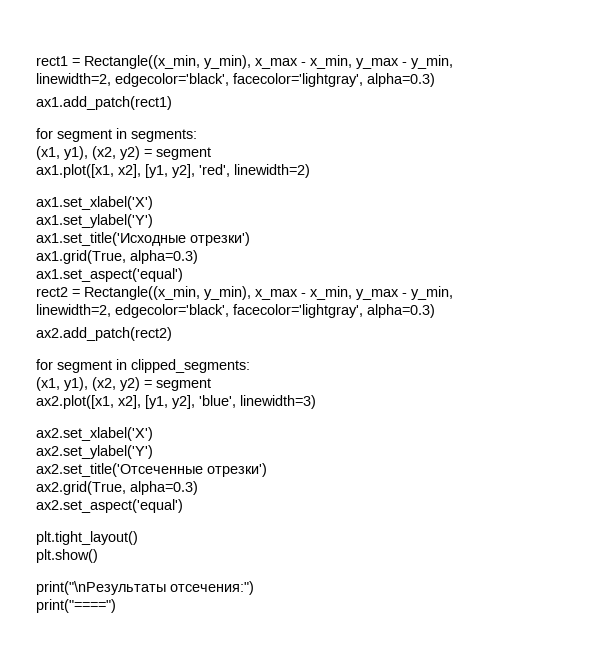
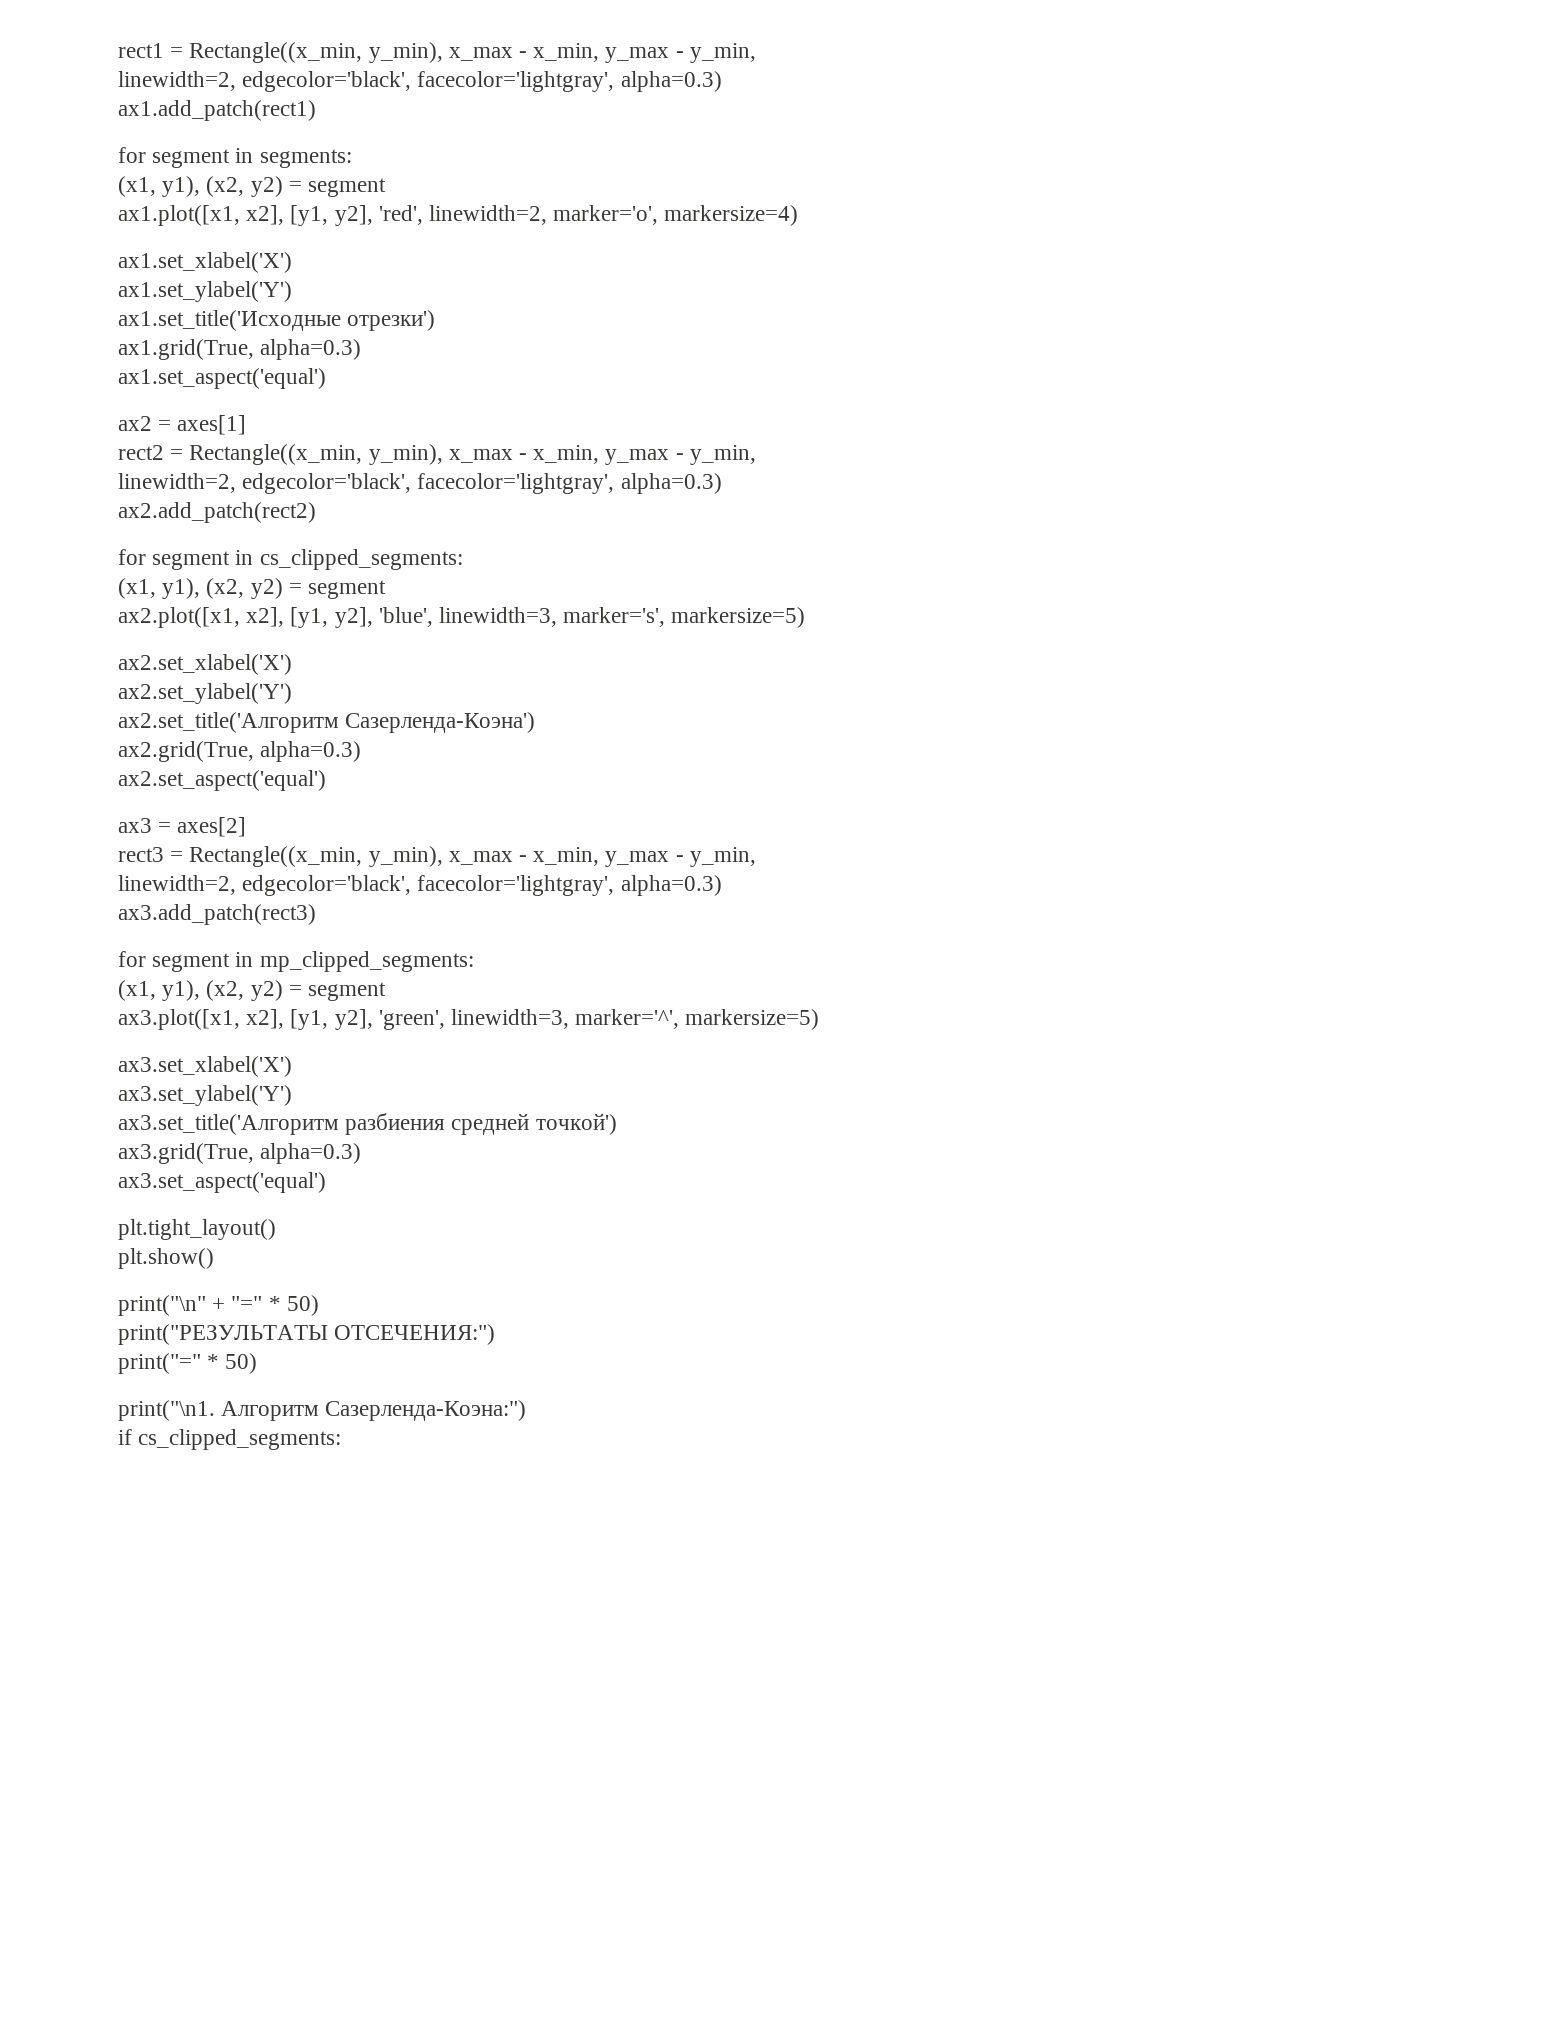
- ax1.plot([x1, x2], [y1, y2], 'red', linewidth=2)
+ ax1.plot([x1, x2], [y1, y2], 'red', linewidth=2, marker='o', markersize=4)
+ ax2 = axes[1]
- for segment in clipped_segments:
+ for segment in cs_clipped_segments:
- ax2.plot([x1, x2], [y1, y2], 'blue', linewidth=3)
+ ax2.plot([x1, x2], [y1, y2], 'blue', linewidth=3, marker='s', markersize=5)
- ax2.set_title('Отсеченные отрезки')
+ ax2.set_title('Алгоритм Сазерленда-Коэна')
+ ax3 = axes[2]
+ rect3 = Rectangle((x_min, y_min), x_max - x_min, y_max - y_min,
+ linewidth=2, edgecolor='black', facecolor='lightgray', alpha=0.3)
+ ax3.add_patch(rect3)
+ for segment in mp_clipped_segments:
+ (x1, y1), (x2, y2) = segment
+ ax3.plot([x1, x2], [y1, y2], 'green', linewidth=3, marker='^', markersize=5)
+ ax3.set_xlabel('X')
+ ax3.set_ylabel('Y')
+ ax3.set_title('Алгоритм разбиения средней точкой')
+ ax3.grid(True, alpha=0.3)
+ ax3.set_aspect('equal')
  plt.tight_layout()
  plt.show()
- print("\nРезультаты отсечения:")
- print("====")
+ print("\n" + "=" * 50)
+ print("РЕЗУЛЬТАТЫ ОТСЕЧЕНИЯ:")
+ print("=" * 50)
+ print("\n1. Алгоритм Сазерленда-Коэна:")
+ if cs_clipped_segments:

